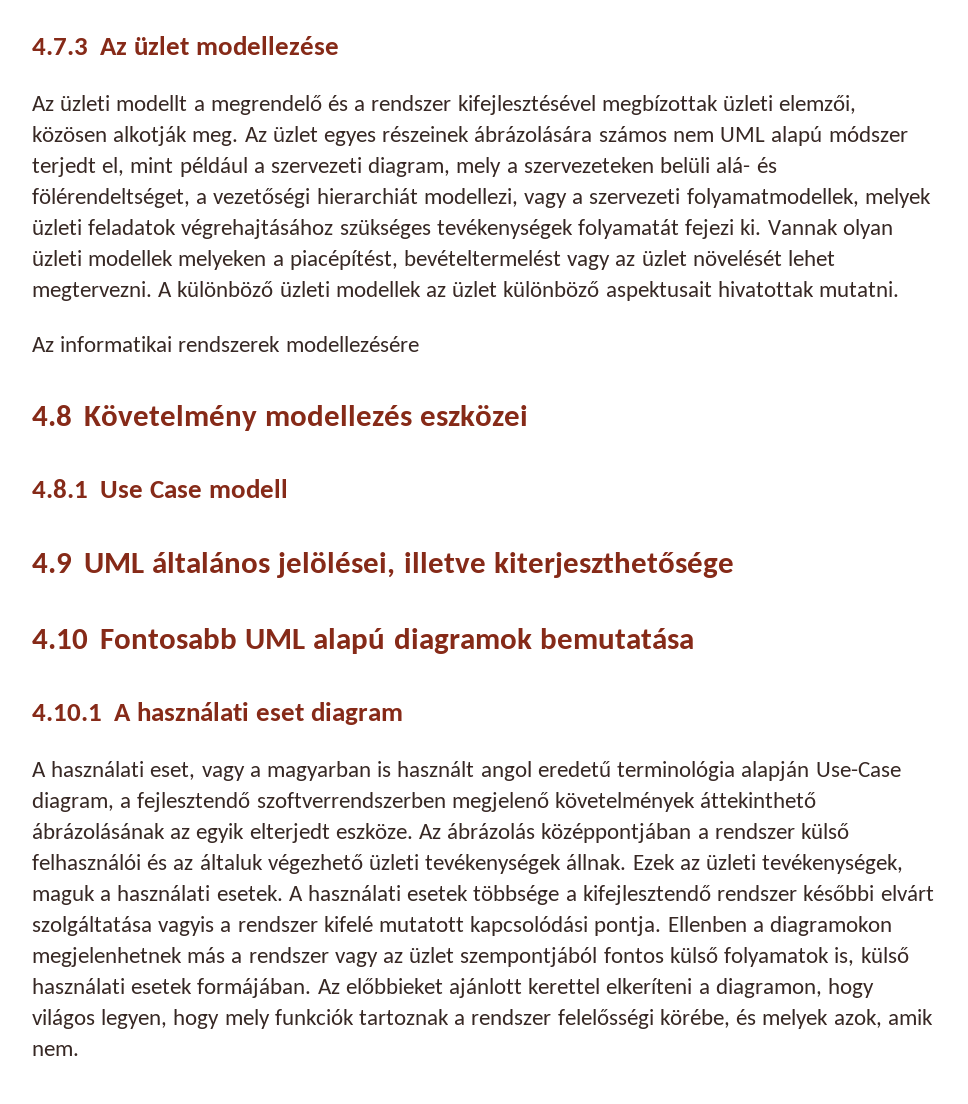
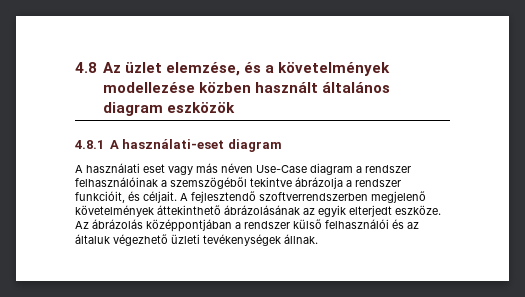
- 4.7.3 Az üzlet modellezése
- Az üzleti modellt a megrendelő és a rendszer kifejlesztésével megbízottak üzleti elemzői, közösen alkotják meg. Az üzlet egyes részeinek ábrázolására számos nem UML alapú módszer terjedt el, mint például a szervezeti diagram, mely a szervezeteken belüli alá- és fölérendeltséget, a vezetőségi hierarchiát modellezi, vagy a szervezeti folyamatmodellek, melyek üzleti feladatok végrehajtásához szükséges tevékenységek folyamatát fejezi ki. Vannak olyan üzleti modellek melyeken a piacépítést, bevételtermelést vagy az üzlet növelését lehet megtervezni. A különböző üzleti modellek az üzlet különböző aspektusait hivatottak mutatni.
- Az informatikai rendszerek modellezésére
- 4.8 Követelmény modellezés eszközei
- 4.8.1 Use Case modell
- 4.9 UML általános jelölései, illetve kiterjeszthetősége
- 4.10 Fontosabb UML alapú diagramok bemutatása
- 4.10.1 A használati eset diagram
- A használati eset, vagy a magyarban is használt angol eredetű terminológia alapján Use-Case diagram, a fejlesztendő szoftverrendszerben megjelenő követelmények áttekinthető ábrázolásának az egyik elterjedt eszköze.
+ 4.8 Az üzlet elemzése, és a követelmények modellezése közben használt általános diagram eszközök
+ 4.8.1 A használati-eset diagram
+ A használati eset vagy más néven Use-Case diagram a rendszer felhasználóinak a szemszögéből tekintve ábrázolja a rendszer funkcióit, és céljait. A fejlesztendő szoftverrendszerben megjelenő követelmények áttekinthető ábrázolásának az egyik elterjedt eszköze.
- Ezek az üzleti tevékenységek, maguk a használati esetek. A használati esetek többsége a kifejlesztendő rendszer későbbi elvárt szolgáltatása vagyis a rendszer kifelé mutatott kapcsolódási pontja. Ellenben a diagramokon megjelenhetnek más a rendszer vagy az üzlet szempontjából fontos külső folyamatok is, külső használati esetek formájában. Az előbbieket ajánlott kerettel elkeríteni a diagramon, hogy világos legyen, hogy mely funkciók tartoznak a rendszer felelősségi körébe, és melyek azok, amik nem.

